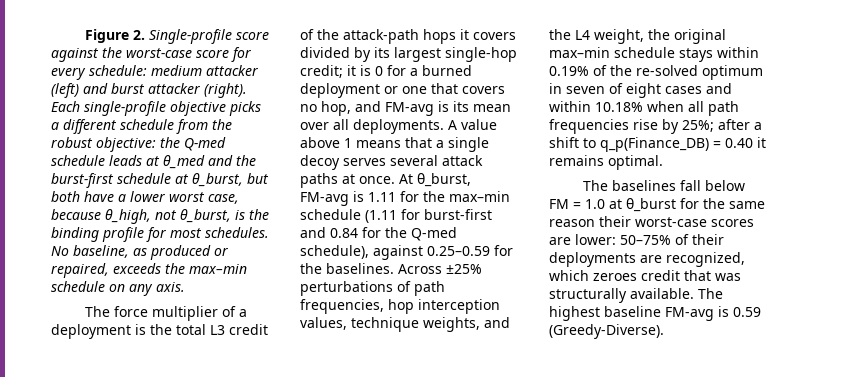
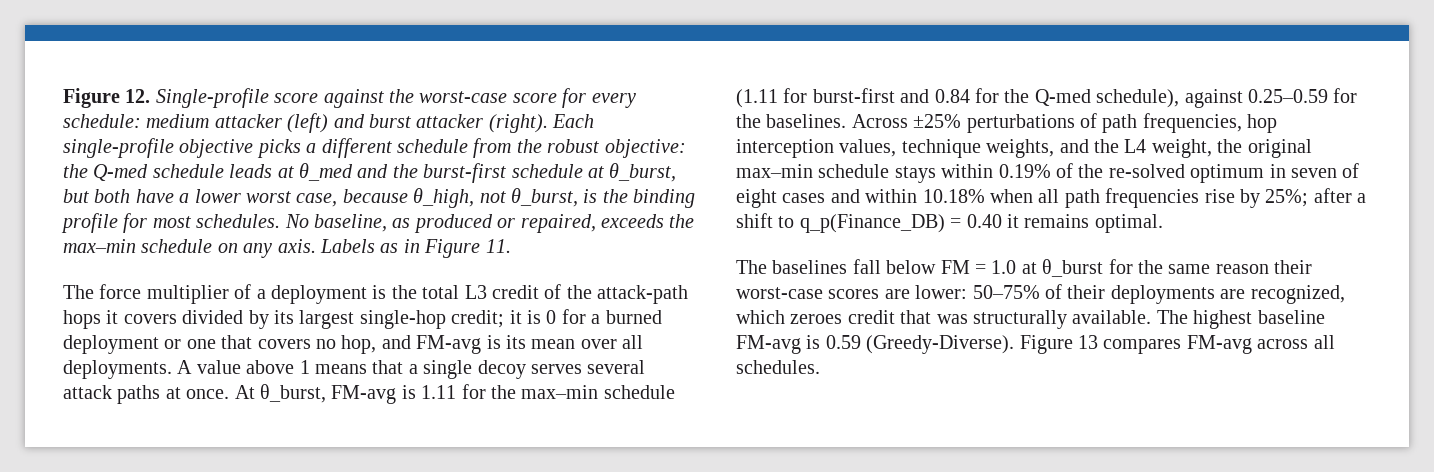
- Figure 2. Single-profile score against the worst-case score for every schedule: medium attacker (left) and burst attacker (right).
+ Figure 12. Single-profile score against the worst-case score for every schedule: medium attacker (left) and burst attacker (right).
+ Labels as in Figure 11.
+ Figure 13 compares FM-avg across all schedules.

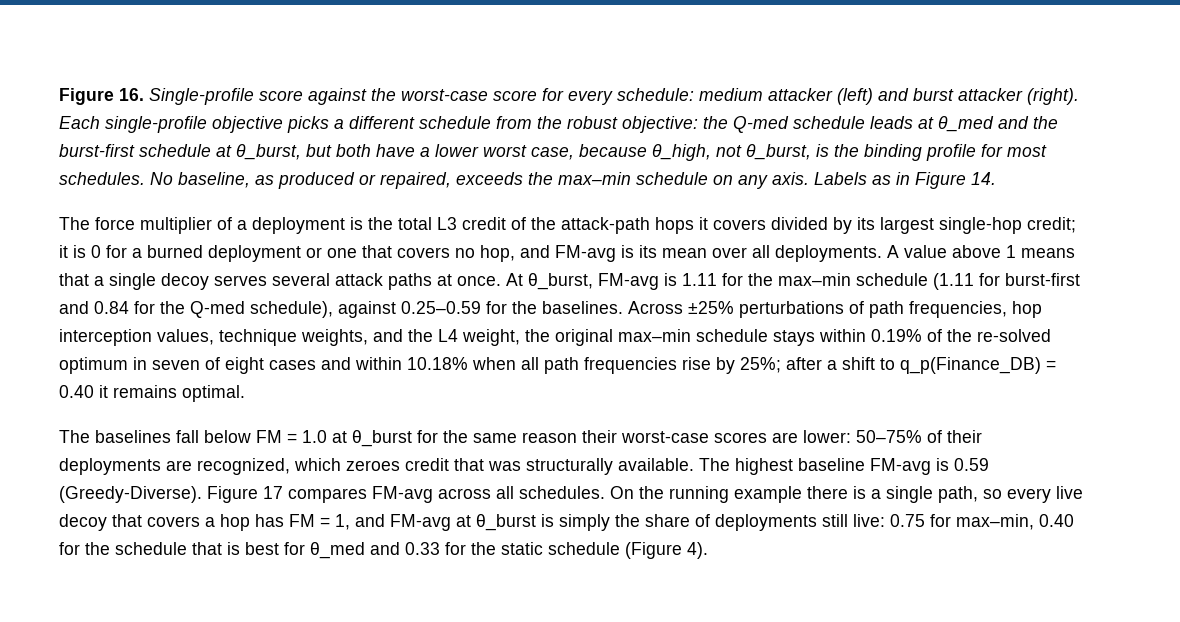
- Figure 12. Single-profile score against the worst-case score for every schedule: medium attacker (left) and burst attacker (right).
+ Figure 16. Single-profile score against the worst-case score for every schedule: medium attacker (left) and burst attacker (right).
- Labels as in Figure 11.
+ Labels as in Figure 14.
- Figure 13 compares FM-avg across all schedules.
+ Figure 17 compares FM-avg across all schedules.
+ On the running example there is a single path, so every live decoy that covers a hop has FM = 1, and FM-avg at θ_burst is simply the share of deployments still live: 0.75 for max–min, 0.40 for the schedule that is best for θ_med and 0.33 for the static schedule (Figure 4).

